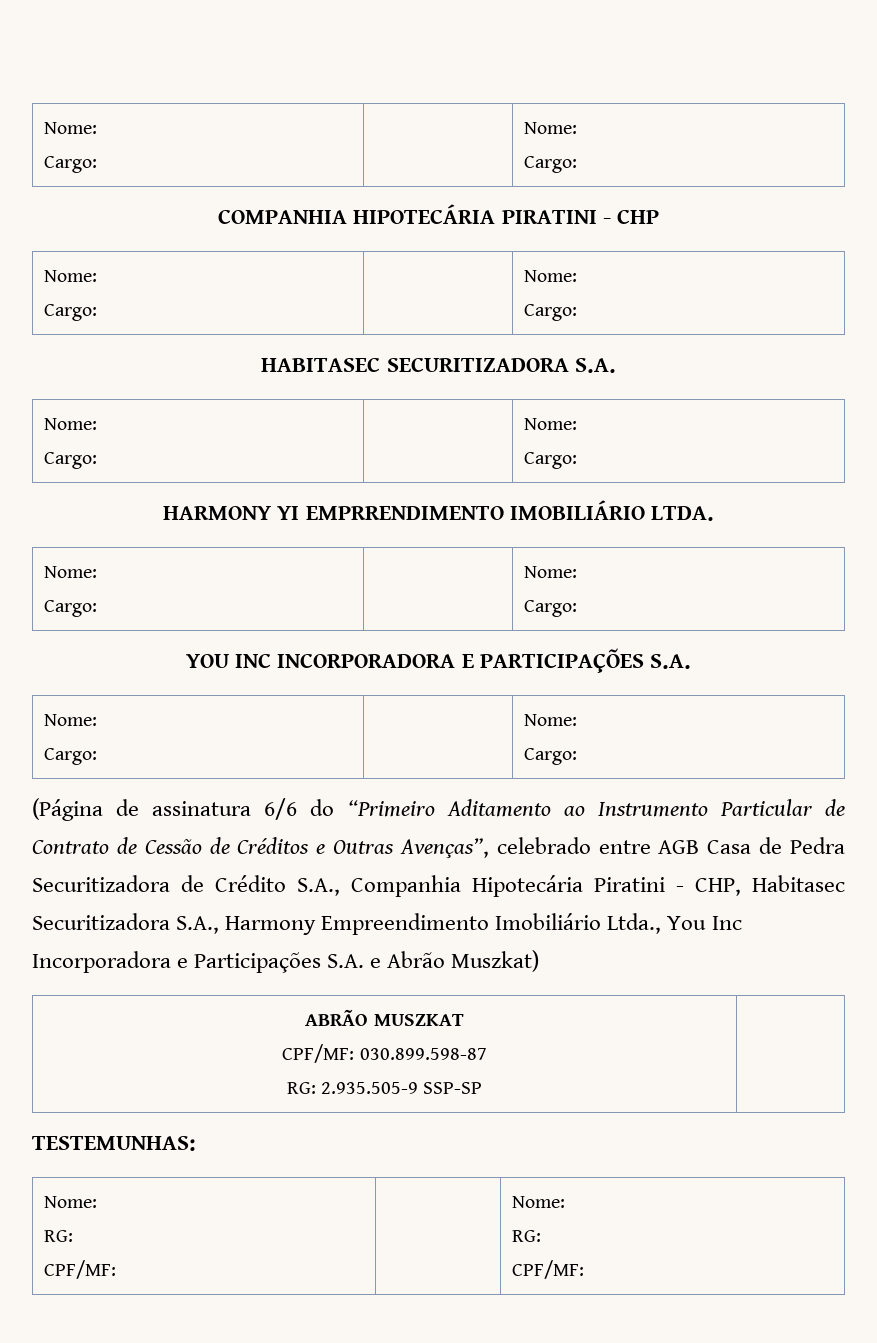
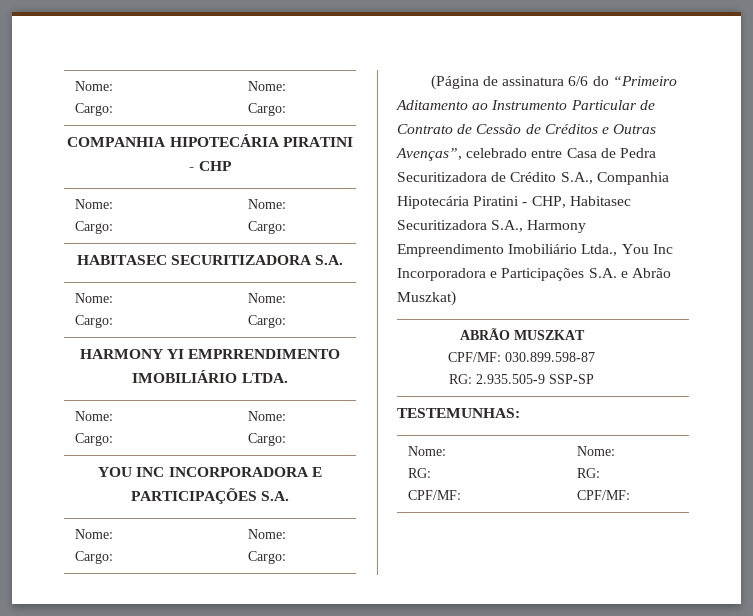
- (Página de assinatura 6/6 do “Primeiro Aditamento ao Instrumento Particular de Contrato de Cessão de Créditos e Outras Avenças”, celebrado entre AGB Casa de Pedra Securitizadora de Crédito S.A., Companhia Hipotecária Piratini - CHP, Habitasec Securitizadora S.A., Harmony Empreendimento Imobiliário Ltda., You Inc Incorporadora e Participações S.A. e Abrão Muszkat)
+ (Página de assinatura 6/6 do “Primeiro Aditamento ao Instrumento Particular de Contrato de Cessão de Créditos e Outras Avenças”, celebrado entre Casa de Pedra Securitizadora de Crédito S.A., Companhia Hipotecária Piratini - CHP, Habitasec Securitizadora S.A., Harmony Empreendimento Imobiliário Ltda., You Inc Incorporadora e Participações S.A. e Abrão Muszkat)

